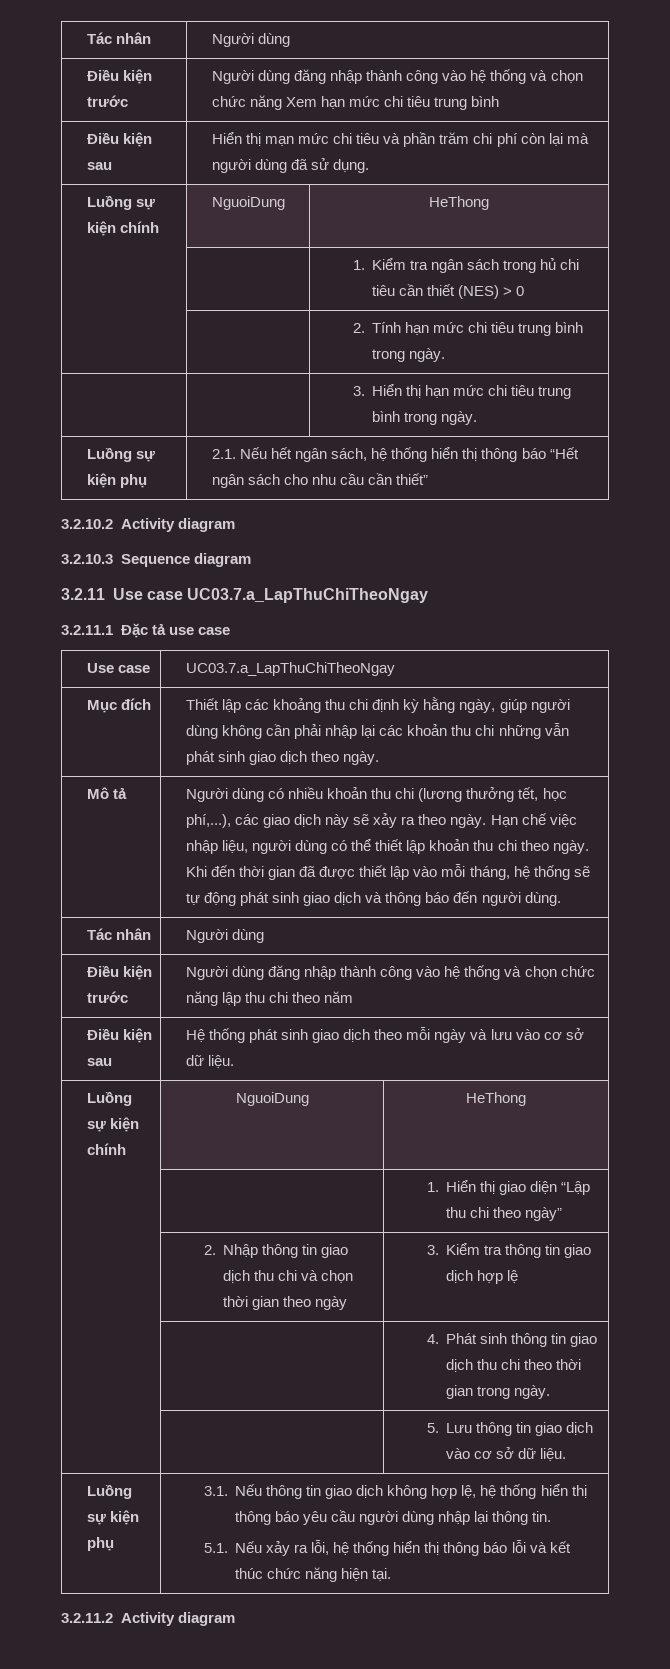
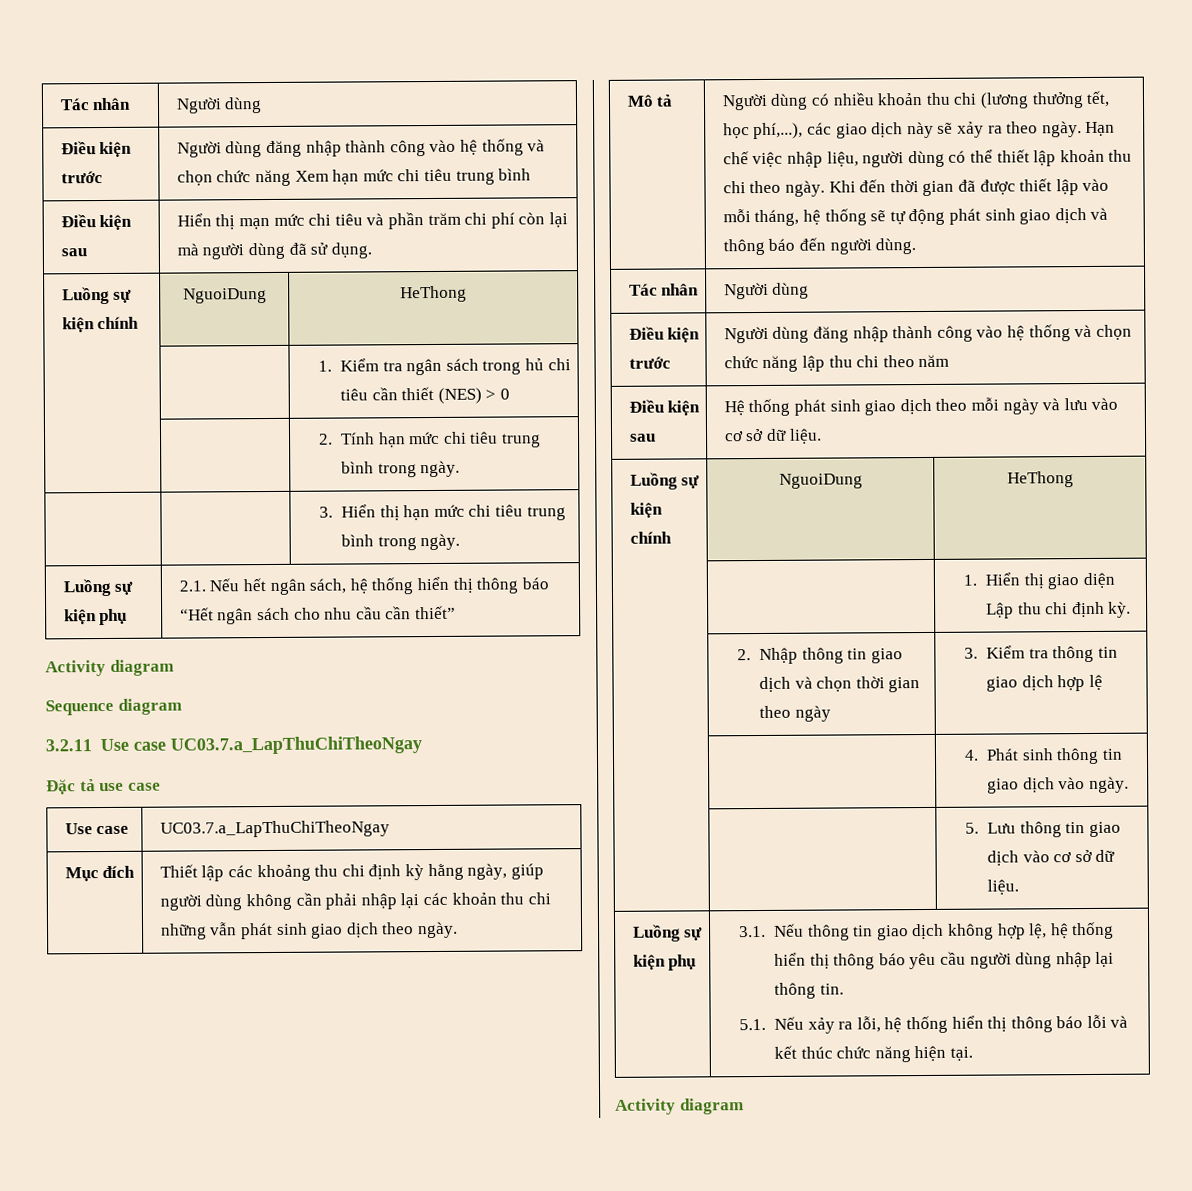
  Luồng sự kiện phụ | 2.1. Nếu hết ngân sách, hệ thống hiển thị thông báo “Hết ngân sách cho nhu cầu cần thiết”
- 3.2.10.2 Activity diagram
+ Activity diagram
- 3.2.10.3 Sequence diagram
+ Sequence diagram
- 3.2.11.1 Đặc tả use case
+ Đặc tả use case
- | | 1. Hiển thị giao diện “Lập thu chi theo ngày”
+ | | 1. Hiển thị giao diện Lập thu chi định kỳ.
- | 2. Nhập thông tin giao dịch thu chi và chọn thời gian theo ngày | 3. Kiểm tra thông tin giao dịch hợp lệ
+ | 2. Nhập thông tin giao dịch và chọn thời gian theo ngày | 3. Kiểm tra thông tin giao dịch hợp lệ
- | | 4. Phát sinh thông tin giao dịch thu chi theo thời gian trong ngày.
+ | | 4. Phát sinh thông tin giao dịch vào ngày.
  5.1. Nếu xảy ra lỗi, hệ thống hiển thị thông báo lỗi và kết thúc chức năng hiện tại.
- 3.2.11.2 Activity diagram
+ Activity diagram

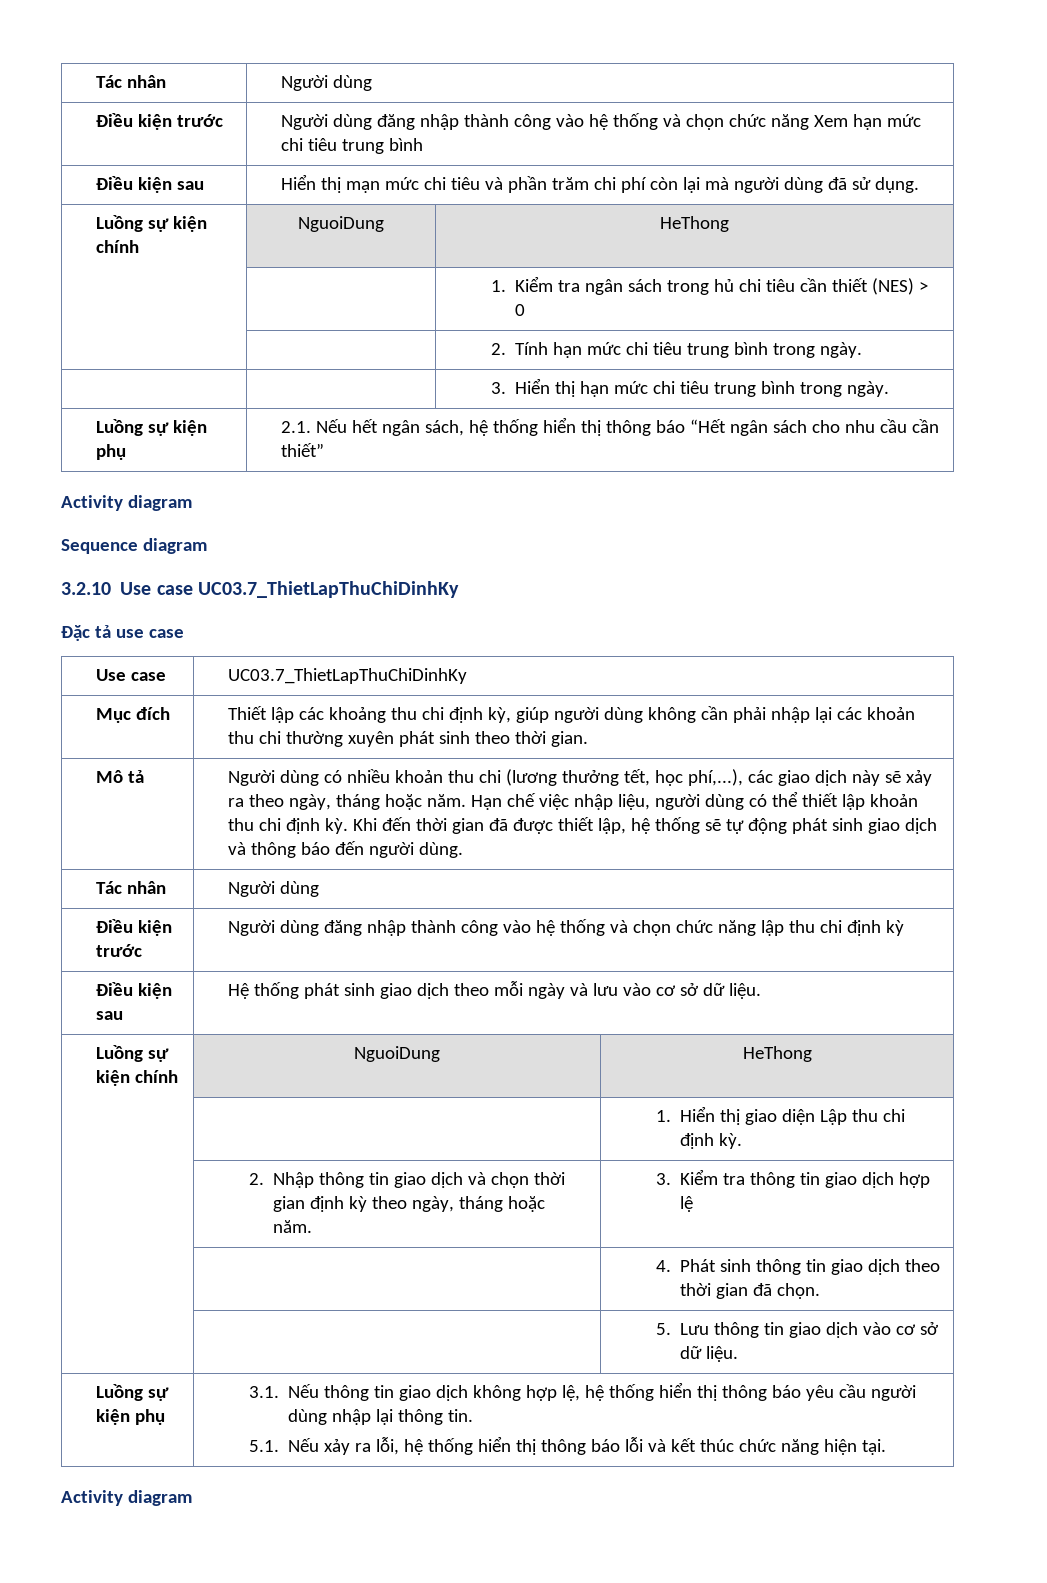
- 3.2.11 Use case UC03.7.a_LapThuChiTheoNgay
+ 3.2.10 Use case UC03.7_ThietLapThuChiDinhKy
- Use case | UC03.7.a_LapThuChiTheoNgay
+ Use case | UC03.7_ThietLapThuChiDinhKy
- Mục đích | Thiết lập các khoảng thu chi định kỳ hằng ngày, giúp người dùng không cần phải nhập lại các khoản thu chi những vẫn phát sinh giao dịch theo ngày.
+ Mục đích | Thiết lập các khoảng thu chi định kỳ, giúp người dùng không cần phải nhập lại các khoản thu chi thường xuyên phát sinh theo thời gian.
- Người dùng có nhiều khoản thu chi (lương thưởng tết, học phí,...), các giao dịch này sẽ xảy ra theo ngày.
+ Người dùng có nhiều khoản thu chi (lương thưởng tết, học phí,...), các giao dịch này sẽ xảy ra theo ngày, tháng hoặc năm.
- Hạn chế việc nhập liệu, người dùng có thể thiết lập khoản thu chi theo ngày.
+ Hạn chế việc nhập liệu, người dùng có thể thiết lập khoản thu chi định kỳ.
- Khi đến thời gian đã được thiết lập vào mỗi tháng, hệ thống sẽ tự động phát sinh giao dịch và thông báo đến người dùng.
+ Khi đến thời gian đã được thiết lập, hệ thống sẽ tự động phát sinh giao dịch và thông báo đến người dùng.
- Điều kiện trước | Người dùng đăng nhập thành công vào hệ thống và chọn chức năng lập thu chi theo năm
+ Điều kiện trước | Người dùng đăng nhập thành công vào hệ thống và chọn chức năng lập thu chi định kỳ
- | 2. Nhập thông tin giao dịch và chọn thời gian theo ngày | 3. Kiểm tra thông tin giao dịch hợp lệ
+ | 2. Nhập thông tin giao dịch và chọn thời gian định kỳ theo ngày, tháng hoặc năm. | 3. Kiểm tra thông tin giao dịch hợp lệ
- | | 4. Phát sinh thông tin giao dịch vào ngày.
+ | | 4. Phát sinh thông tin giao dịch theo thời gian đã chọn.

